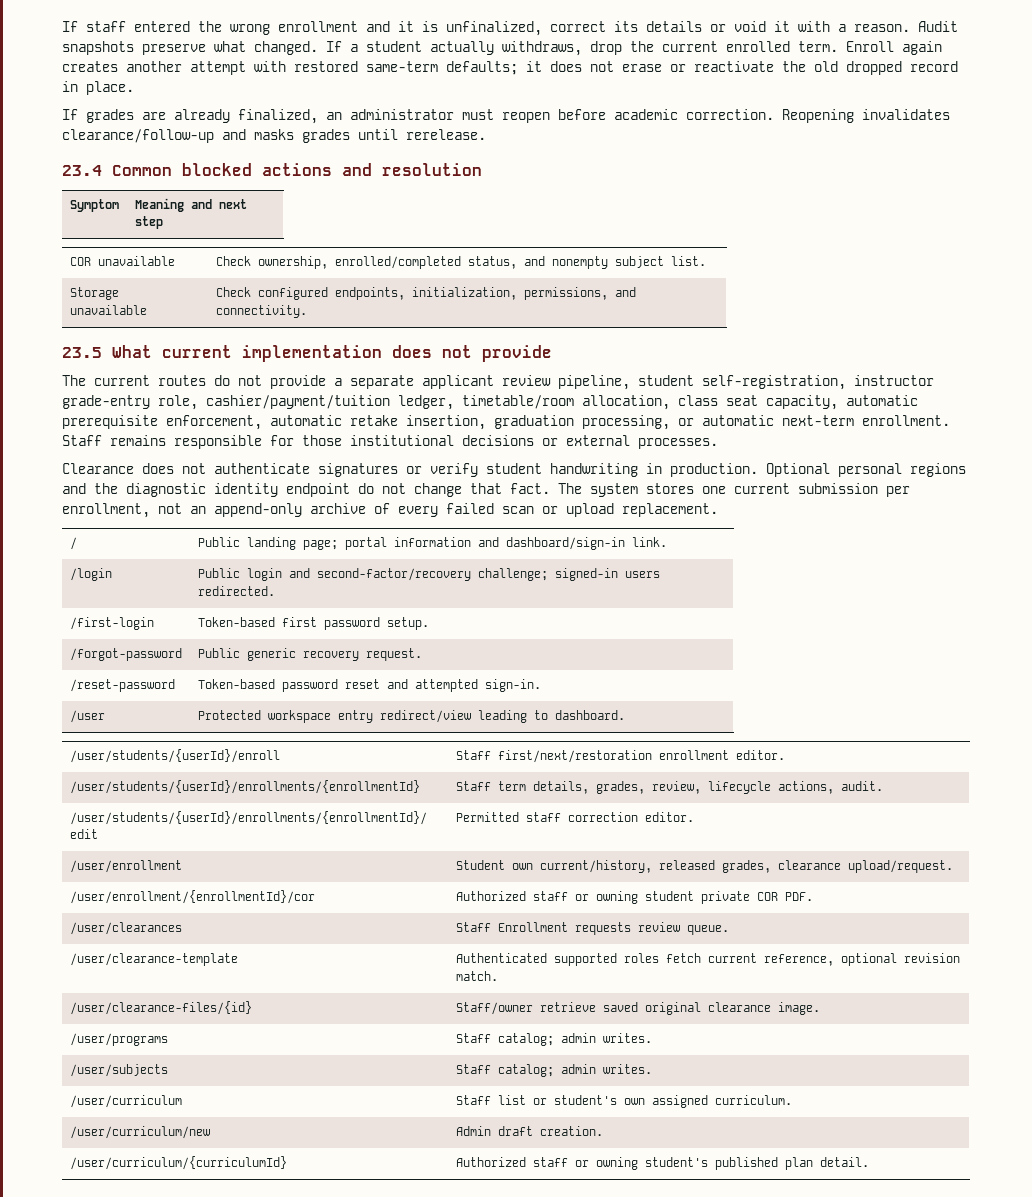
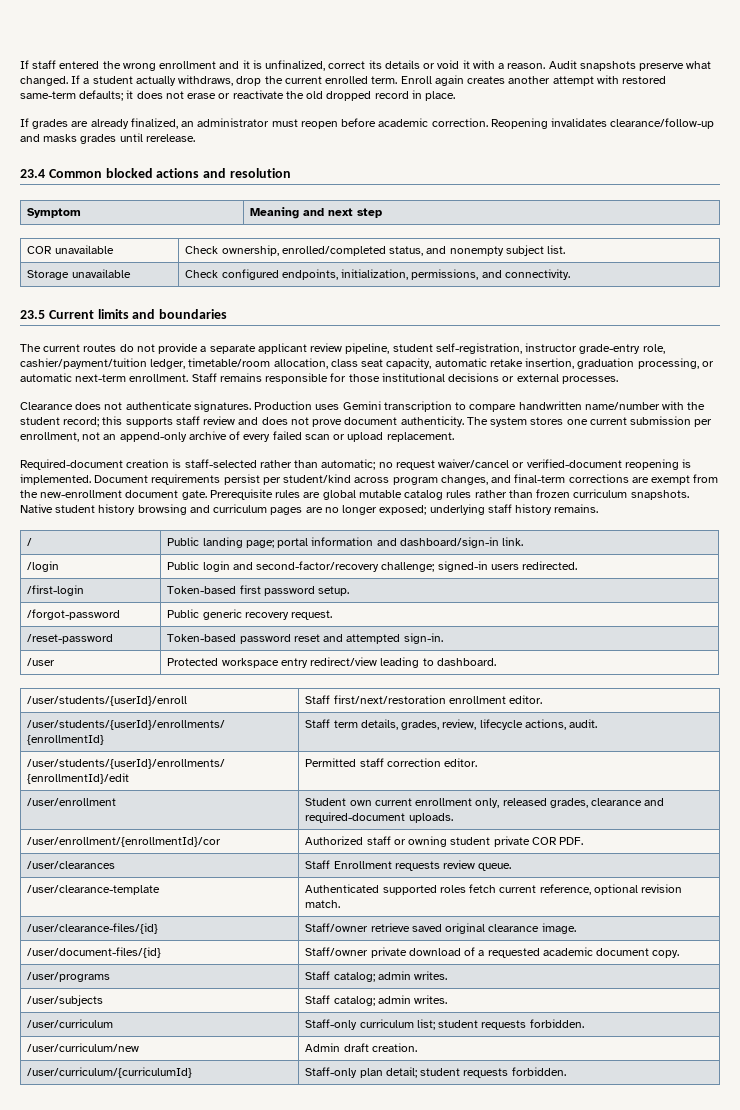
- 23.5 What current implementation does not provide
+ 23.5 Current limits and boundaries
- The current routes do not provide a separate applicant review pipeline, student self-registration, instructor grade-entry role, cashier/payment/tuition ledger, timetable/room allocation, class seat capacity, automatic prerequisite enforcement, automatic retake insertion, graduation processing, or automatic next-term enrollment.
+ The current routes do not provide a separate applicant review pipeline, student self-registration, instructor grade-entry role, cashier/payment/tuition ledger, timetable/room allocation, class seat capacity, automatic retake insertion, graduation processing, or automatic next-term enrollment.
- Clearance does not authenticate signatures or verify student handwriting in production. Optional personal regions and the diagnostic identity endpoint do not change that fact.
+ Clearance does not authenticate signatures. Production uses Gemini transcription to compare handwritten name/number with the student record; this supports staff review and does not prove document authenticity.
+ Required-document creation is staff-selected rather than automatic; no request waiver/cancel or verified-document reopening is implemented. Document requirements persist per student/kind across program changes, and final-term corrections are exempt from the new-enrollment document gate. Prerequisite rules are global mutable catalog rules rather than frozen curriculum snapshots. Native student history browsing and curriculum pages are no longer exposed; underlying staff history remains.
- /user/enrollment | Student own current/history, released grades, clearance upload/request.
+ /user/enrollment | Student own current enrollment only, released grades, clearance and required-document uploads.
+ /user/document-files/{id} | Staff/owner private download of a requested academic document copy.
- /user/curriculum | Staff list or student's own assigned curriculum.
+ /user/curriculum | Staff-only curriculum list; student requests forbidden.
- /user/curriculum/{curriculumId} | Authorized staff or owning student's published plan detail.
+ /user/curriculum/{curriculumId} | Staff-only plan detail; student requests forbidden.

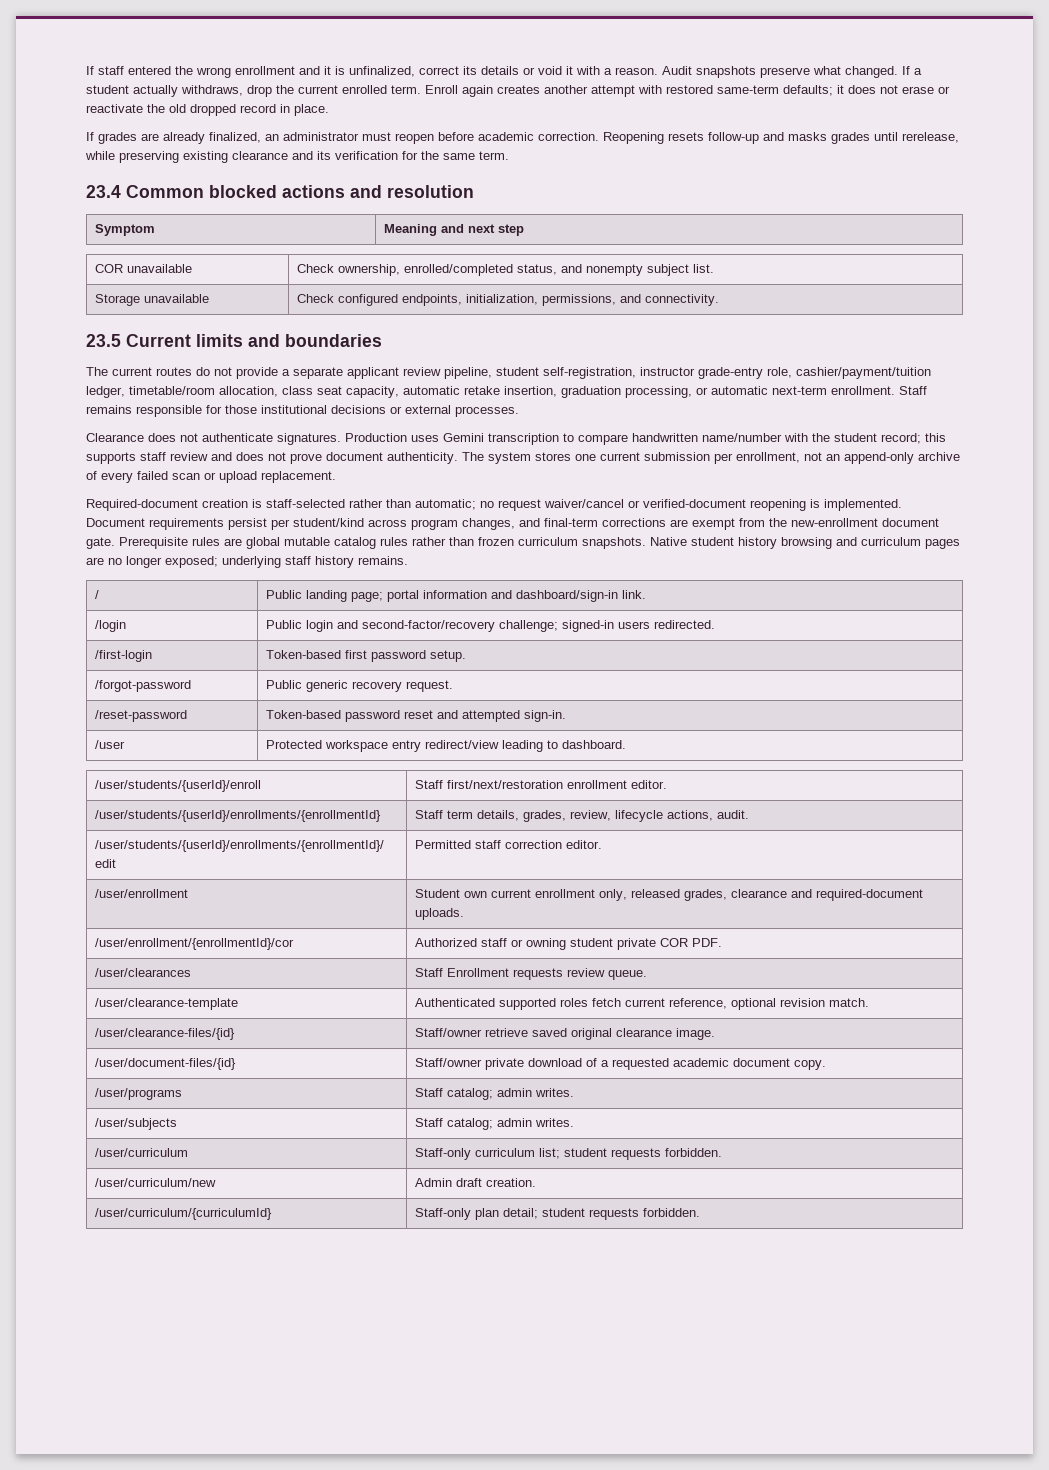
- Reopening invalidates clearance/follow-up and masks grades until rerelease.
+ Reopening resets follow-up and masks grades until rerelease, while preserving existing clearance and its verification for the same term.

